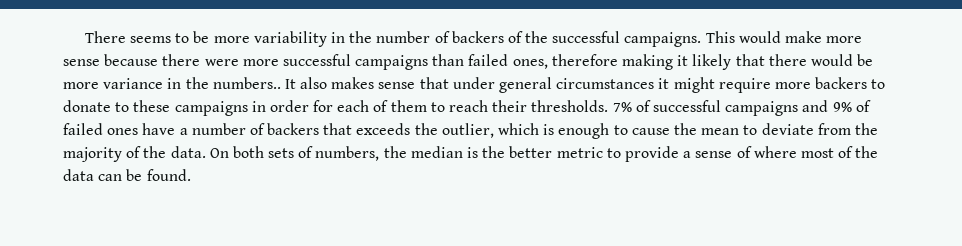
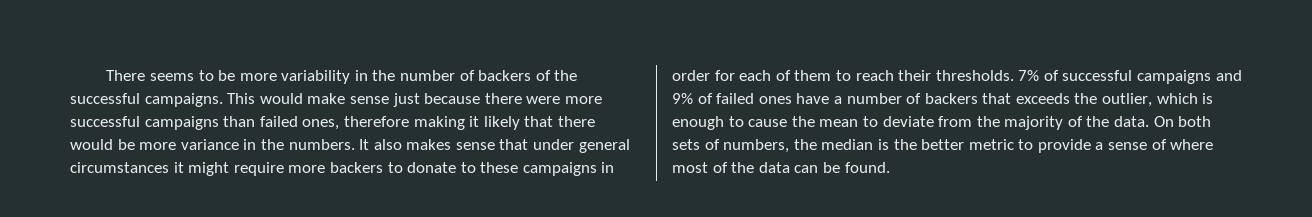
- This would make more sense because there were more successful campaigns than failed ones, therefore making it likely that there would be more variance in the numbers..
+ This would make sense just because there were more successful campaigns than failed ones, therefore making it likely that there would be more variance in the numbers.

